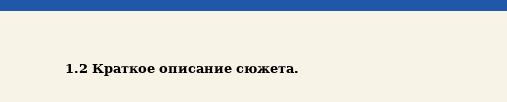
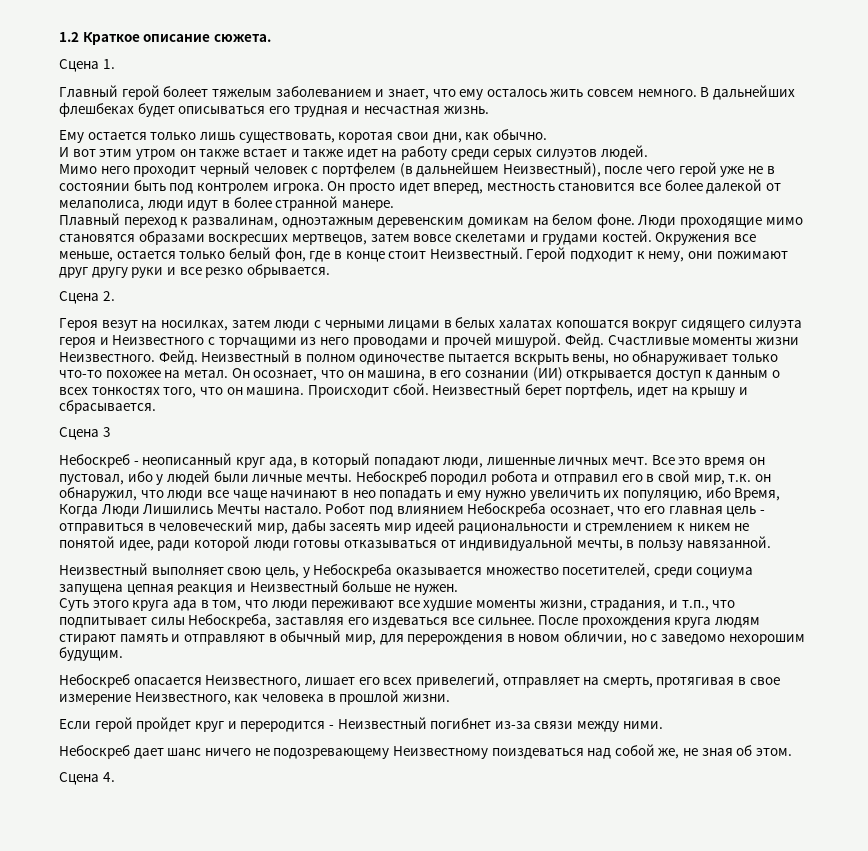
+ Сцена 1.
+ Главный герой болеет тяжелым заболеванием и знает, что ему осталось жить совсем немного. В дальнейших флешбеках будет описываться его трудная и несчастная жизнь.
+ Ему остается только лишь существовать, коротая свои дни, как обычно.
+ И вот этим утром он также встает и также идет на работу среди серых силуэтов людей.
+ Мимо него проходит черный человек с портфелем (в дальнейшем Неизвестный), после чего герой уже не в состоянии быть под контролем игрока. Он просто идет вперед, местность становится все более далекой от мелаполиса, люди идут в более странной манере.
+ Плавный переход к развалинам, одноэтажным деревенским домикам на белом фоне. Люди проходящие мимо становятся образами воскресших мертвецов, затем вовсе скелетами и грудами костей. Окружения все меньше, остается только белый фон, где в конце стоит Неизвестный. Герой подходит к нему, они пожимают друг другу руки и все резко обрывается.
+ Сцена 2.
+ Героя везут на носилках, затем люди с черными лицами в белых халатах копошатся вокруг сидящего силуэта героя и Неизвестного с торчащими из него проводами и прочей мишурой. Фейд. Счастливые моменты жизни Неизвестного. Фейд. Неизвестный в полном одиночестве пытается вскрыть вены, но обнаруживает только что-то похожее на метал. Он осознает, что он машина, в его сознании (ИИ) открывается доступ к данным о всех тонкостях того, что он машина. Происходит сбой. Неизвестный берет портфель, идет на крышу и сбрасывается.
+ Сцена 3
+ Небоскреб - неописанный круг ада, в который попадают люди, лишенные личных мечт. Все это время он пустовал, ибо у людей были личные мечты. Небоскреб породил робота и отправил его в свой мир, т.к. он обнаружил, что люди все чаще начинают в нео попадать и ему нужно увеличить их популяцию, ибо Время, Когда Люди Лишились Мечты настало. Робот под влиянием Небоскреба осознает, что его главная цель - отправиться в человеческий мир, дабы засеять мир идеей рациональности и стремлением к никем не понятой идее, ради которой люди готовы отказываться от индивидуальной мечты, в пользу навязанной.
+ Неизвестный выполняет свою цель, у Небоскреба оказывается множество посетителей, среди социума запущена цепная реакция и Неизвестный больше не нужен.
+ Суть этого круга ада в том, что люди переживают все худшие моменты жизни, страдания, и т.п., что подпитывает силы Небоскреба, заставляя его издеваться все сильнее. После прохождения круга людям стирают память и отправляют в обычный мир, для перерождения в новом обличии, но с заведомо нехорошим будущим.
+ Небоскреб опасается Неизвестного, лишает его всех привелегий, отправляет на смерть, протягивая в свое измерение Неизвестного, как человека в прошлой жизни.
+ Если герой пройдет круг и переродится - Неизвестный погибнет из-за связи между ними.
+ Небоскреб дает шанс ничего не подозревающему Неизвестному поиздеваться над собой же, не зная об этом.
+ Сцена 4.

